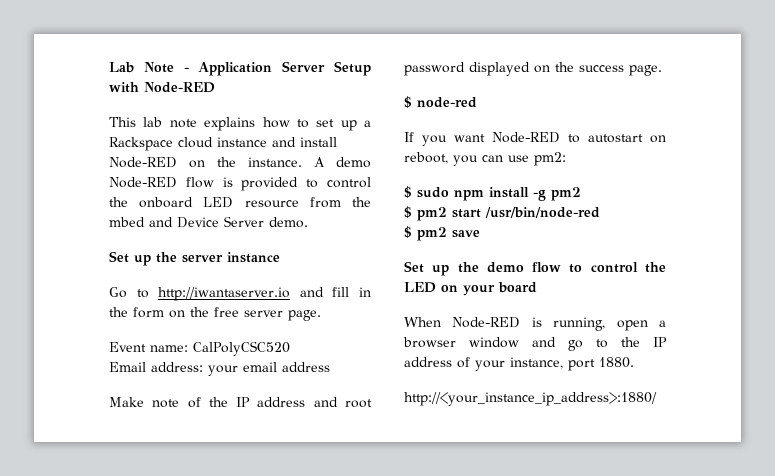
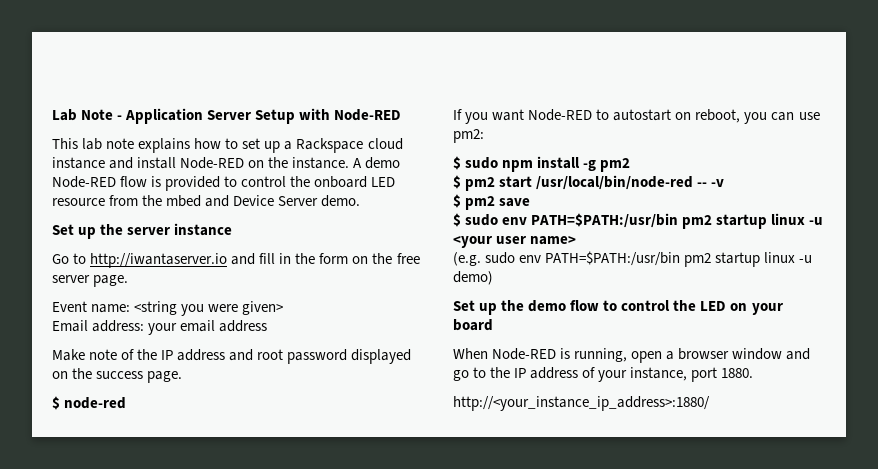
- Event name: CalPolyCSC520
+ Event name: <string you were given>
- $ pm2 start /usr/bin/node-red
+ $ pm2 start /usr/local/bin/node-red -- -v
+ $ sudo env PATH=$PATH:/usr/bin pm2 startup linux -u <your user name>
+ (e.g. sudo env PATH=$PATH:/usr/bin pm2 startup linux -u demo)

